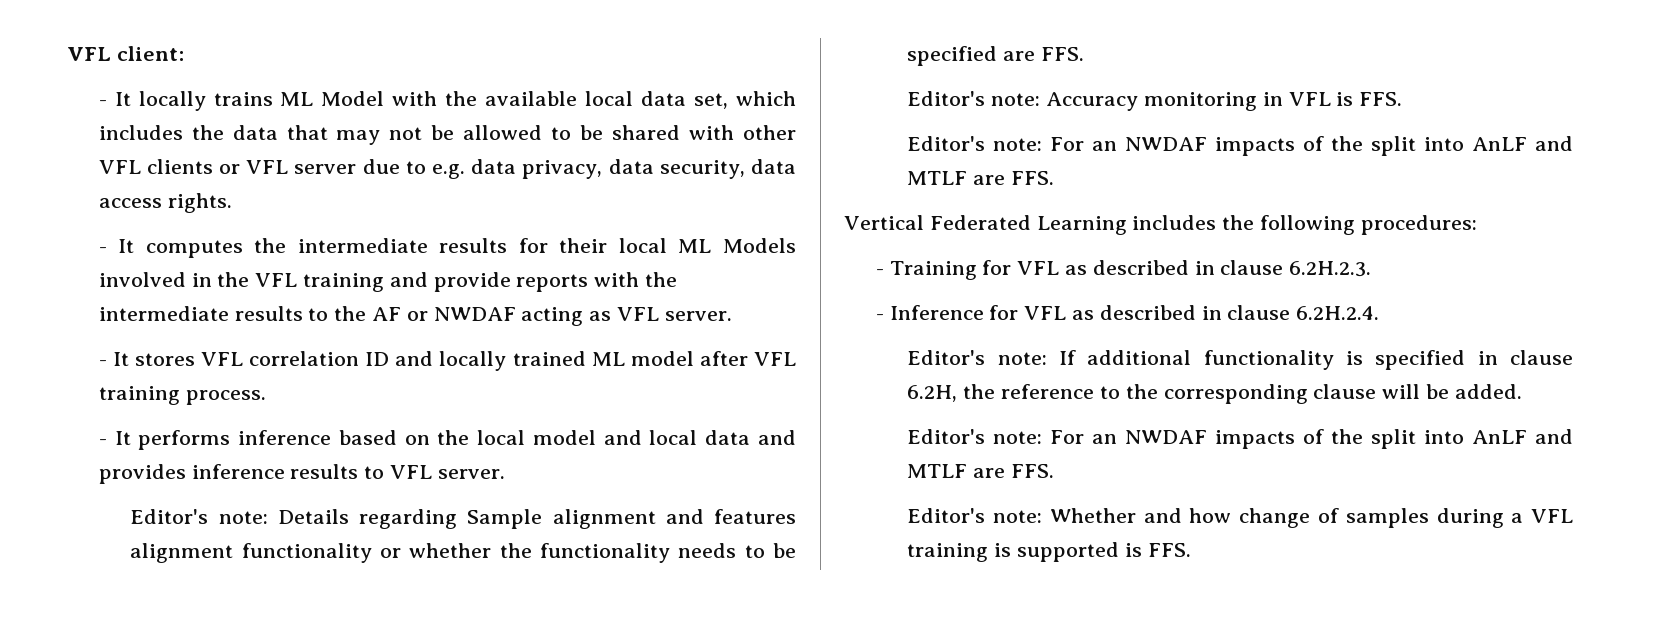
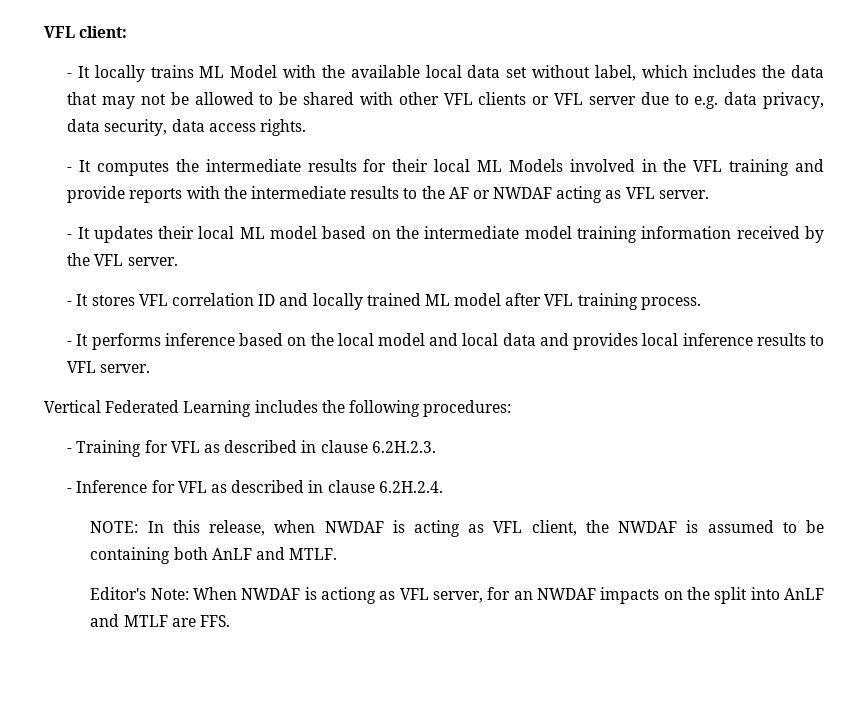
- - It locally trains ML Model with the available local data set, which includes the data that may not be allowed to be shared with other VFL clients or VFL server due to e.g. data privacy, data security, data access rights.
+ - It locally trains ML Model with the available local data set without label, which includes the data that may not be allowed to be shared with other VFL clients or VFL server due to e.g. data privacy, data security, data access rights.
+ - It updates their local ML model based on the intermediate model training information received by the VFL server.
- - It performs inference based on the local model and local data and provides inference results to VFL server.
+ - It performs inference based on the local model and local data and provides local inference results to VFL server.
- Editor's note: Details regarding Sample alignment and features alignment functionality or whether the functionality needs to be specified are FFS.
- Editor's note: Accuracy monitoring in VFL is FFS.
- Editor's note: For an NWDAF impacts of the split into AnLF and MTLF are FFS.
- Editor's note: If additional functionality is specified in clause 6.2H, the reference to the corresponding clause will be added.
- Editor's note: For an NWDAF impacts of the split into AnLF and MTLF are FFS.
- Editor's note: Whether and how change of samples during a VFL training is supported is FFS.
+ NOTE: In this release, when NWDAF is acting as VFL client, the NWDAF is assumed to be containing both AnLF and MTLF.
+ Editor's Note: When NWDAF is actiong as VFL server, for an NWDAF impacts on the split into AnLF and MTLF are FFS.

